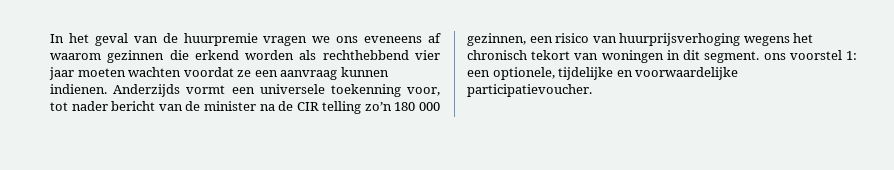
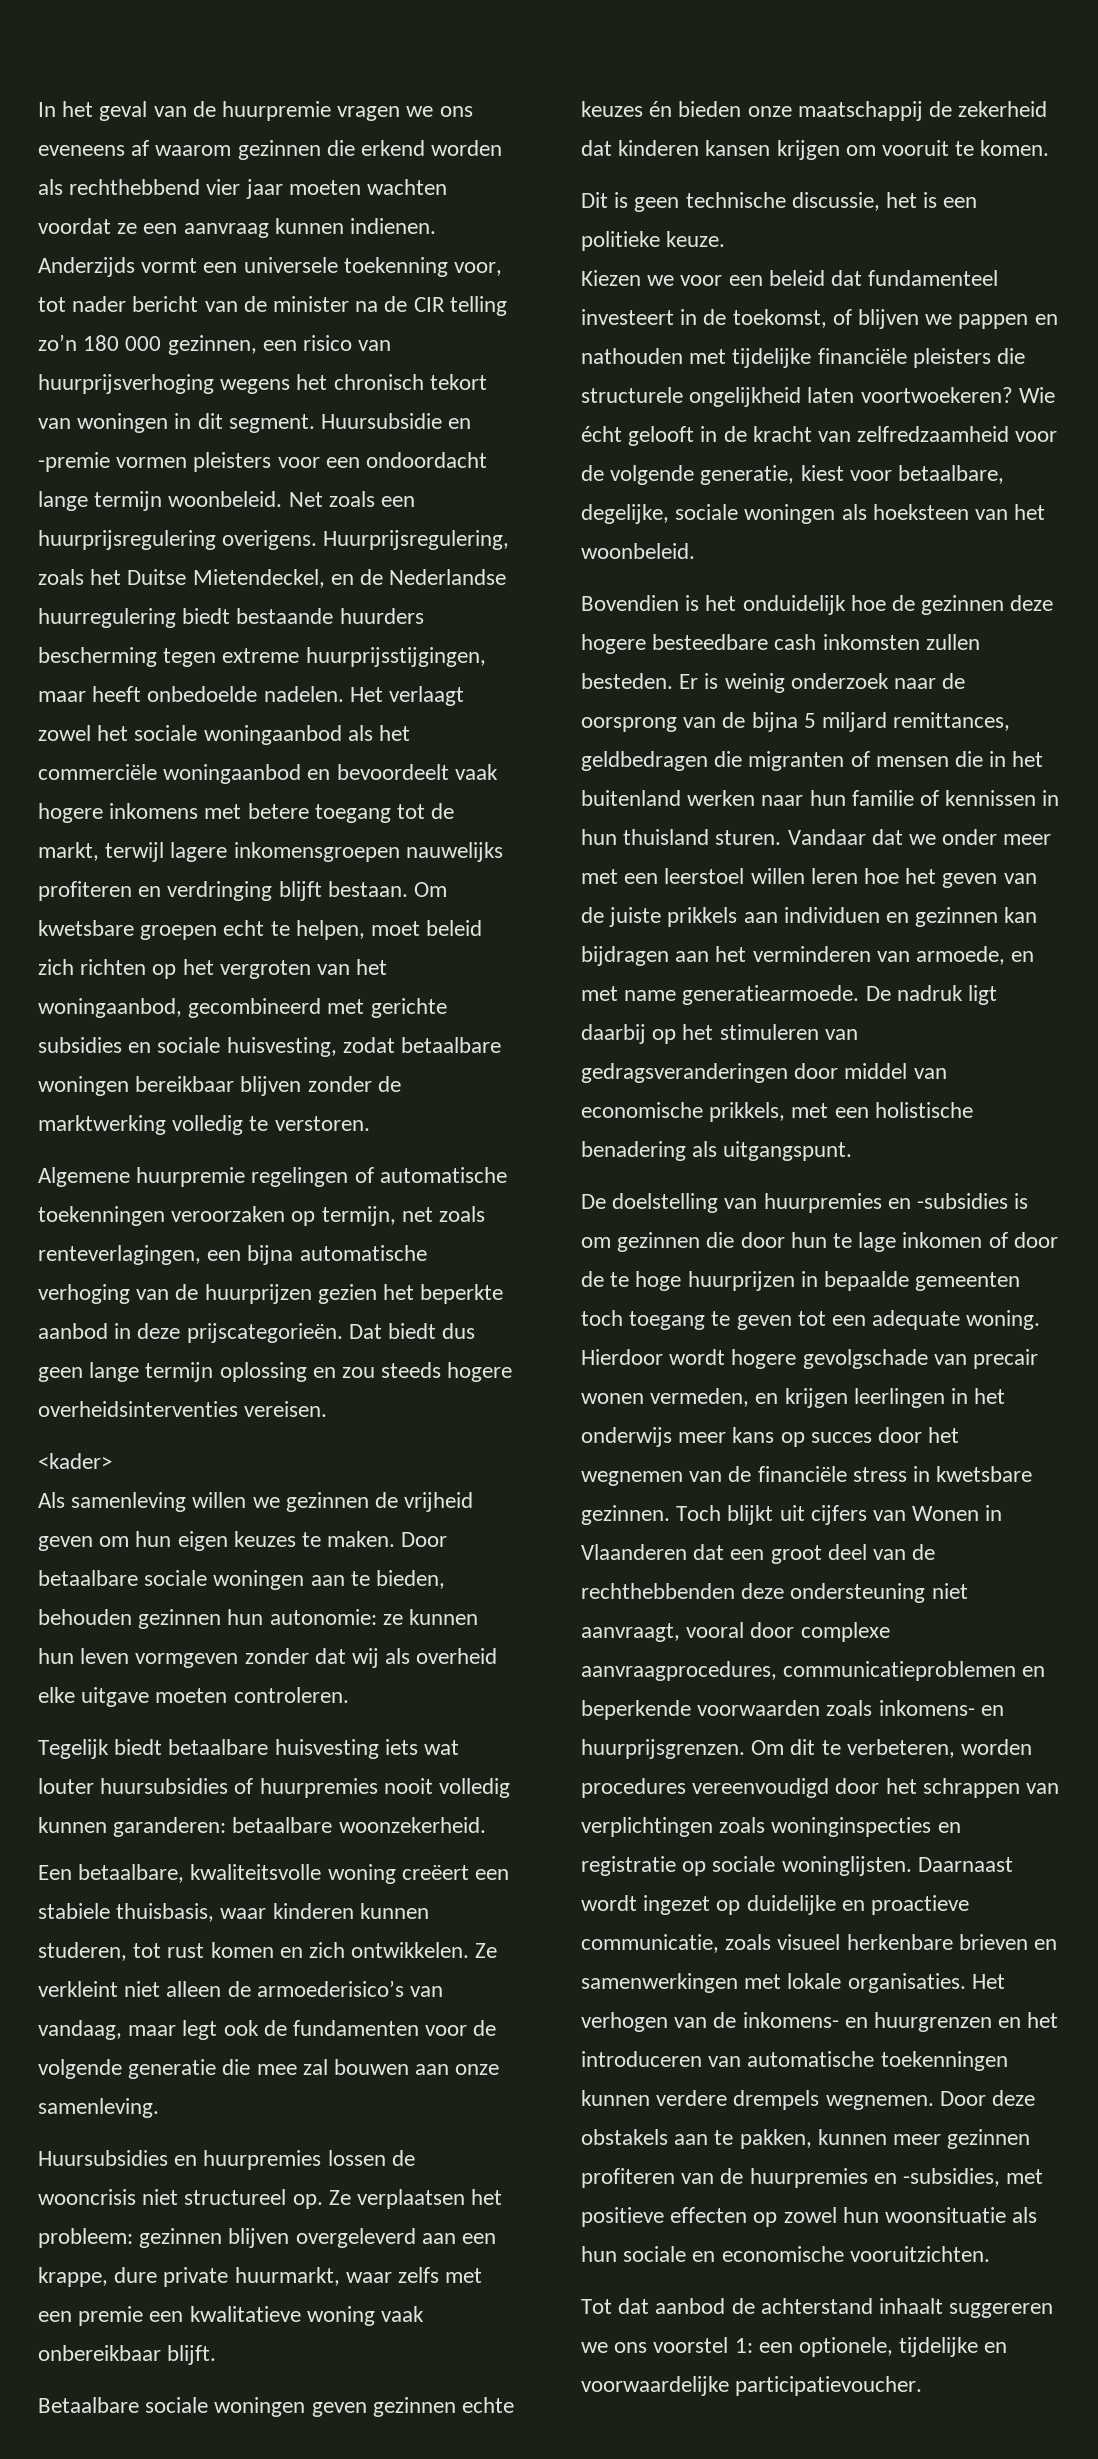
- Anderzijds vormt een universele toekenning voor, tot nader bericht van de minister na de CIR telling zo’n 180 000 gezinnen, een risico van huurprijsverhoging wegens het chronisch tekort van woningen in dit segment. ons voorstel 1: een optionele, tijdelijke en voorwaardelijke participatievoucher.
+ Anderzijds vormt een universele toekenning voor, tot nader bericht van de minister na de CIR telling zo’n 180 000 gezinnen, een risico van huurprijsverhoging wegens het chronisch tekort van woningen in dit segment. Huursubsidie en -premie vormen pleisters voor een ondoordacht lange termijn woonbeleid. Net zoals een huurprijsregulering overigens. Huurprijsregulering, zoals het Duitse Mietendeckel, en de Nederlandse huurregulering biedt bestaande huurders bescherming tegen extreme huurprijsstijgingen, maar heeft onbedoelde nadelen. Het verlaagt zowel het sociale woningaanbod als het commerciële woningaanbod en bevoordeelt vaak hogere inkomens met betere toegang tot de markt, terwijl lagere inkomensgroepen nauwelijks profiteren en verdringing blijft bestaan. Om kwetsbare groepen echt te helpen, moet beleid zich richten op het vergroten van het woningaanbod, gecombineerd met gerichte subsidies en sociale huisvesting, zodat betaalbare woningen bereikbaar blijven zonder de marktwerking volledig te verstoren.
+ Algemene huurpremie regelingen of automatische toekenningen veroorzaken op termijn, net zoals renteverlagingen, een bijna automatische verhoging van de huurprijzen gezien het beperkte aanbod in deze prijscategorieën. Dat biedt dus geen lange termijn oplossing en zou steeds hogere overheidsinterventies vereisen.
+ <kader>
+ Als samenleving willen we gezinnen de vrijheid geven om hun eigen keuzes te maken. Door betaalbare sociale woningen aan te bieden, behouden gezinnen hun autonomie: ze kunnen hun leven vormgeven zonder dat wij als overheid elke uitgave moeten controleren.
+ Tegelijk biedt betaalbare huisvesting iets wat louter huursubsidies of huurpremies nooit volledig kunnen garanderen: betaalbare woonzekerheid.
+ Een betaalbare, kwaliteitsvolle woning creëert een stabiele thuisbasis, waar kinderen kunnen studeren, tot rust komen en zich ontwikkelen. Ze verkleint niet alleen de armoederisico’s van vandaag, maar legt ook de fundamenten voor de volgende generatie die mee zal bouwen aan onze samenleving.
+ Huursubsidies en huurpremies lossen de wooncrisis niet structureel op. Ze verplaatsen het probleem: gezinnen blijven overgeleverd aan een krappe, dure private huurmarkt, waar zelfs met een premie een kwalitatieve woning vaak onbereikbaar blijft.
+ Betaalbare sociale woningen geven gezinnen echte keuzes én bieden onze maatschappij de zekerheid dat kinderen kansen krijgen om vooruit te komen.
+ Dit is geen technische discussie, het is een politieke keuze.
+ Kiezen we voor een beleid dat fundamenteel investeert in de toekomst, of blijven we pappen en nathouden met tijdelijke financiële pleisters die structurele ongelijkheid laten voortwoekeren? Wie écht gelooft in de kracht van zelfredzaamheid voor de volgende generatie, kiest voor betaalbare, degelijke, sociale woningen als hoeksteen van het woonbeleid.
+ Bovendien is het onduidelijk hoe de gezinnen deze hogere besteedbare cash inkomsten zullen besteden. Er is weinig onderzoek naar de oorsprong van de bijna 5 miljard remittances, geldbedragen die migranten of mensen die in het buitenland werken naar hun familie of kennissen in hun thuisland sturen. Vandaar dat we onder meer met een leerstoel willen leren hoe het geven van de juiste prikkels aan individuen en gezinnen kan bijdragen aan het verminderen van armoede, en met name generatiearmoede. De nadruk ligt daarbij op het stimuleren van gedragsveranderingen door middel van economische prikkels, met een holistische benadering als uitgangspunt.
+ De doelstelling van huurpremies en -subsidies is om gezinnen die door hun te lage inkomen of door de te hoge huurprijzen in bepaalde gemeenten toch toegang te geven tot een adequate woning. Hierdoor wordt hogere gevolgschade van precair wonen vermeden, en krijgen leerlingen in het onderwijs meer kans op succes door het wegnemen van de financiële stress in kwetsbare gezinnen. Toch blijkt uit cijfers van Wonen in Vlaanderen dat een groot deel van de rechthebbenden deze ondersteuning niet aanvraagt, vooral door complexe aanvraagprocedures, communicatieproblemen en beperkende voorwaarden zoals inkomens- en huurprijsgrenzen. Om dit te verbeteren, worden procedures vereenvoudigd door het schrappen van verplichtingen zoals woninginspecties en registratie op sociale woninglijsten. Daarnaast wordt ingezet op duidelijke en proactieve communicatie, zoals visueel herkenbare brieven en samenwerkingen met lokale organisaties. Het verhogen van de inkomens- en huurgrenzen en het introduceren van automatische toekenningen kunnen verdere drempels wegnemen. Door deze obstakels aan te pakken, kunnen meer gezinnen profiteren van de huurpremies en -subsidies, met positieve effecten op zowel hun woonsituatie als hun sociale en economische vooruitzichten.
+ Tot dat aanbod de achterstand inhaalt suggereren we ons voorstel 1: een optionele, tijdelijke en voorwaardelijke participatievoucher.

